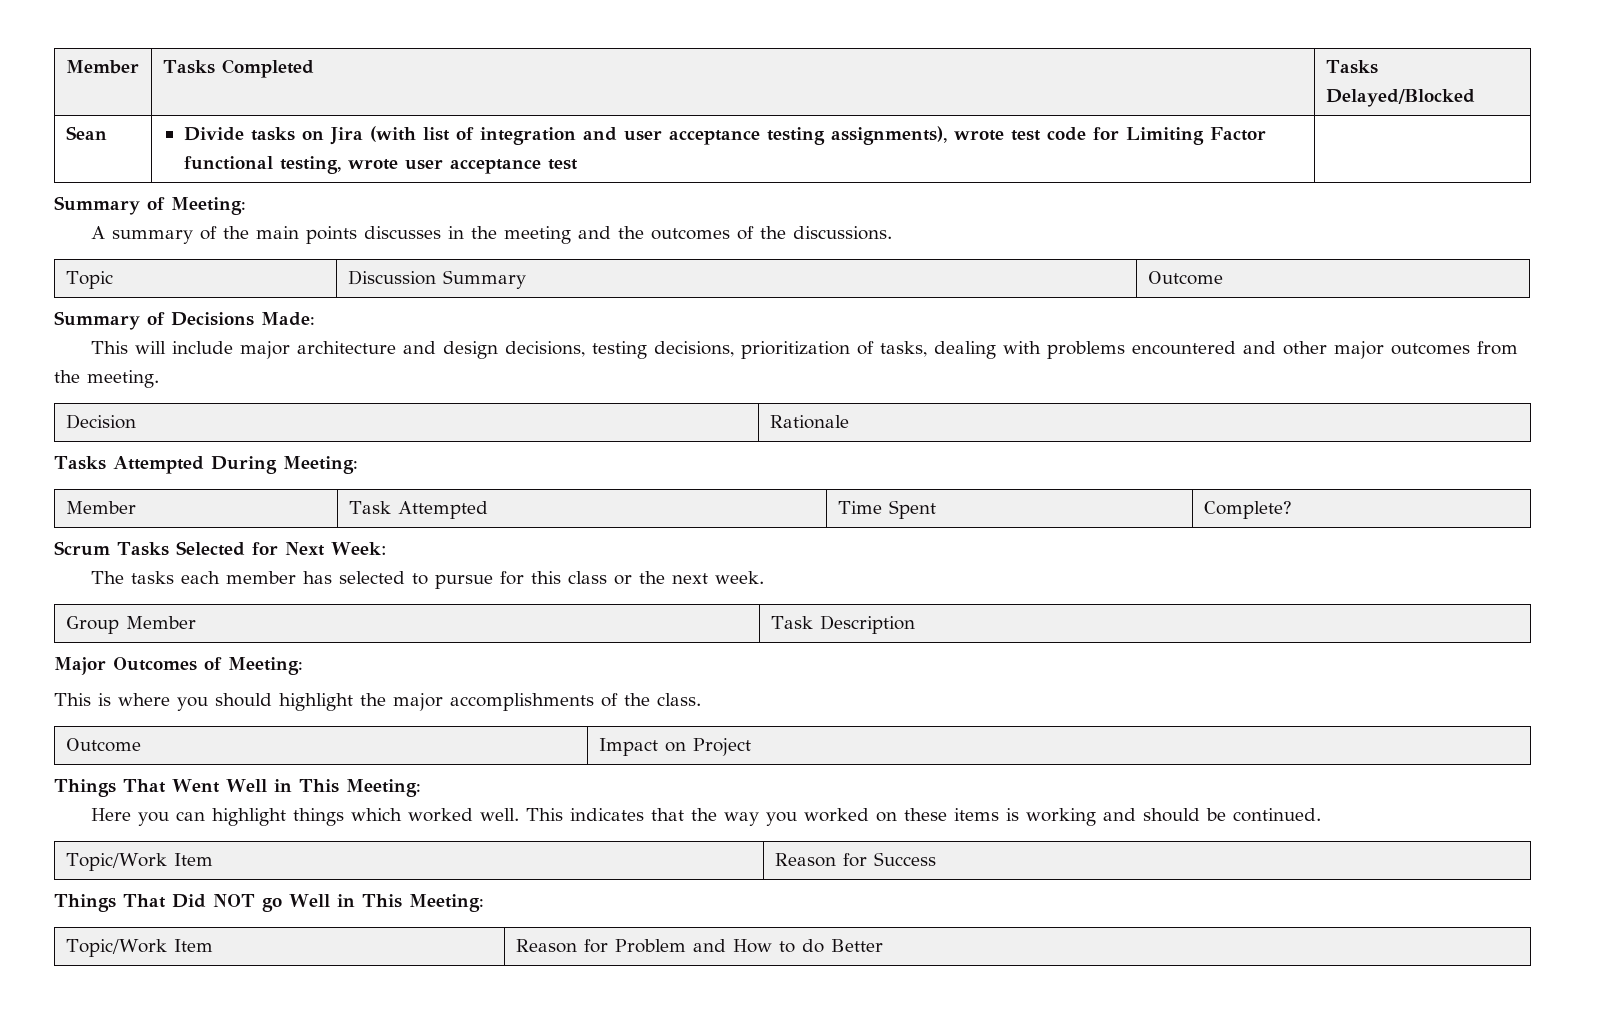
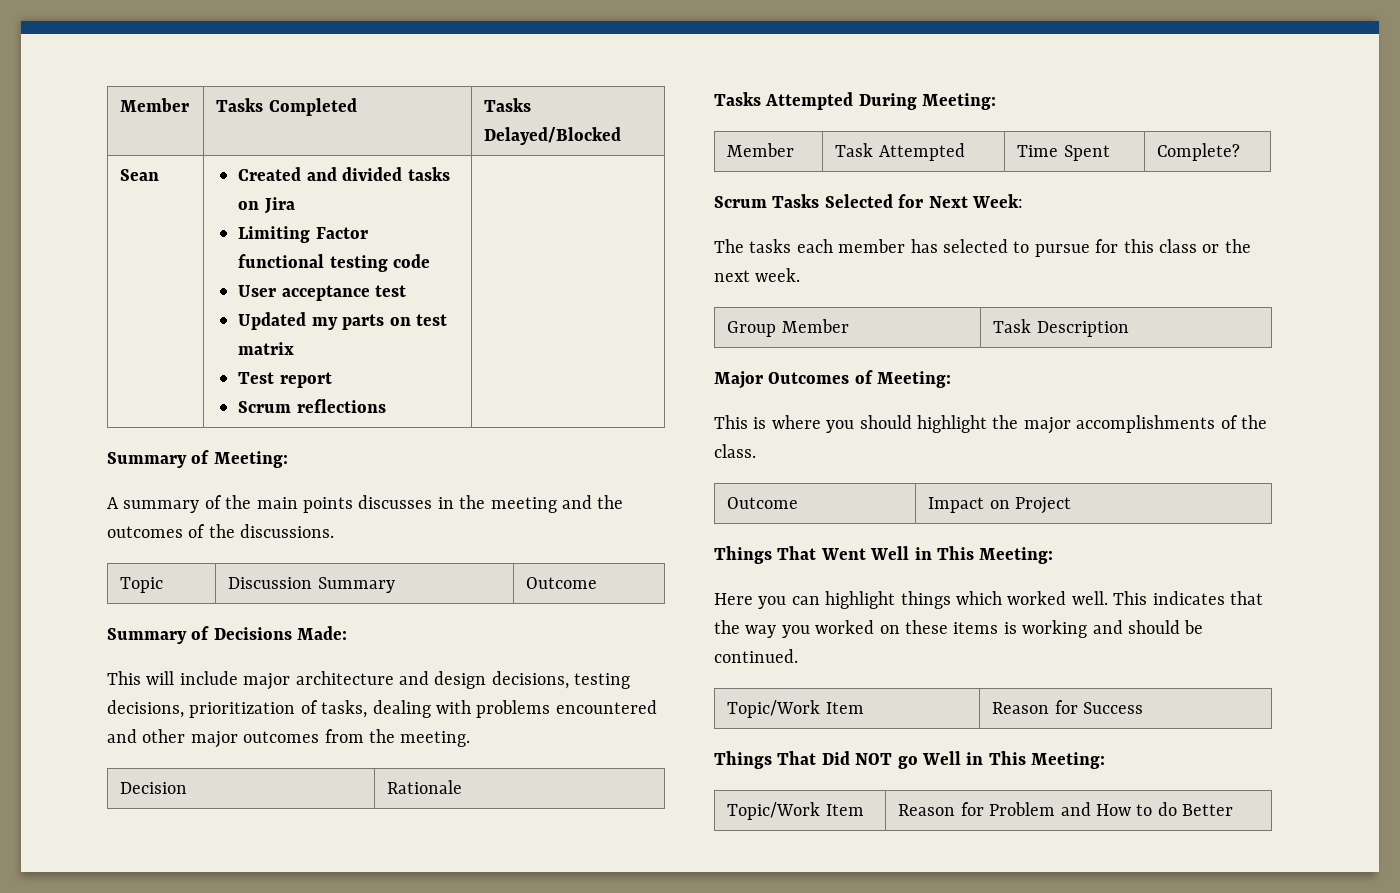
- Sean | Divide tasks on Jira (with list of integration and user acceptance testing assignments), wrote test code for Limiting Factor functional testing, wrote user acceptance test |
+ Sean | Created and divided tasks on Jira
+ Limiting Factor functional testing code
+ User acceptance test
+ Updated my parts on test matrix
+ Test report
+ Scrum reflections |

